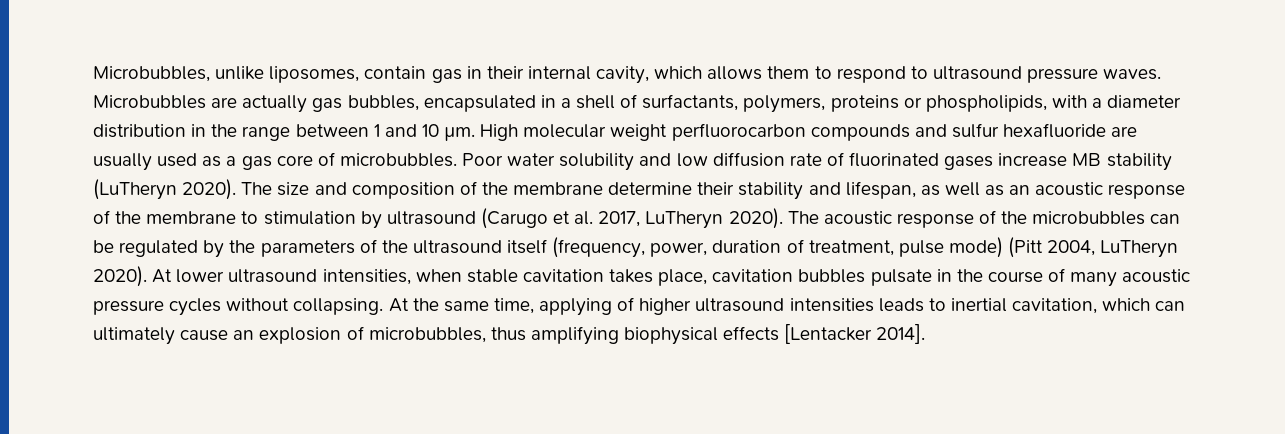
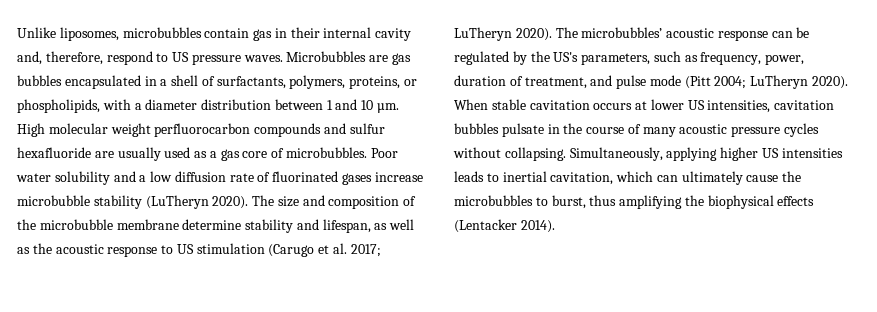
- Microbubbles, unlike liposomes, contain gas in their internal cavity, which allows them to respond to ultrasound pressure waves.
+ Unlike liposomes, microbubbles contain gas in their internal cavity and, therefore, respond to US pressure waves.
- Microbubbles are actually gas bubbles, encapsulated in a shell of surfactants, polymers, proteins or phospholipids, with a diameter distribution in the range between 1 and 10 µm.
+ Microbubbles are gas bubbles encapsulated in a shell of surfactants, polymers, proteins, or phospholipids, with a diameter distribution between 1 and 10 µm.
- Poor water solubility and low diffusion rate of fluorinated gases increase MB stability (LuTheryn 2020).
+ Poor water solubility and a low diffusion rate of fluorinated gases increase microbubble stability (LuTheryn 2020).
- The size and composition of the membrane determine their stability and lifespan, as well as an acoustic response of the membrane to stimulation by ultrasound (Carugo et al. 2017, LuTheryn 2020).
+ The size and composition of the microbubble membrane determine stability and lifespan, as well as the acoustic response to US stimulation (Carugo et al. 2017; LuTheryn 2020).
- The acoustic response of the microbubbles can be regulated by the parameters of the ultrasound itself (frequency, power, duration of treatment, pulse mode) (Pitt 2004, LuTheryn 2020). At lower ultrasound intensities, when stable cavitation takes place, cavitation bubbles pulsate in the course of many acoustic pressure cycles without collapsing.
+ The microbubbles’ acoustic response can be regulated by the US's parameters, such as frequency, power, duration of treatment, and pulse mode (Pitt 2004; LuTheryn 2020). When stable cavitation occurs at lower US intensities, cavitation bubbles pulsate in the course of many acoustic pressure cycles without collapsing.
- At the same time, applying of higher ultrasound intensities leads to inertial cavitation, which can ultimately cause an explosion of microbubbles, thus amplifying biophysical effects [Lentacker 2014].
+ Simultaneously, applying higher US intensities leads to inertial cavitation, which can ultimately cause the microbubbles to burst, thus amplifying the biophysical effects (Lentacker 2014).

